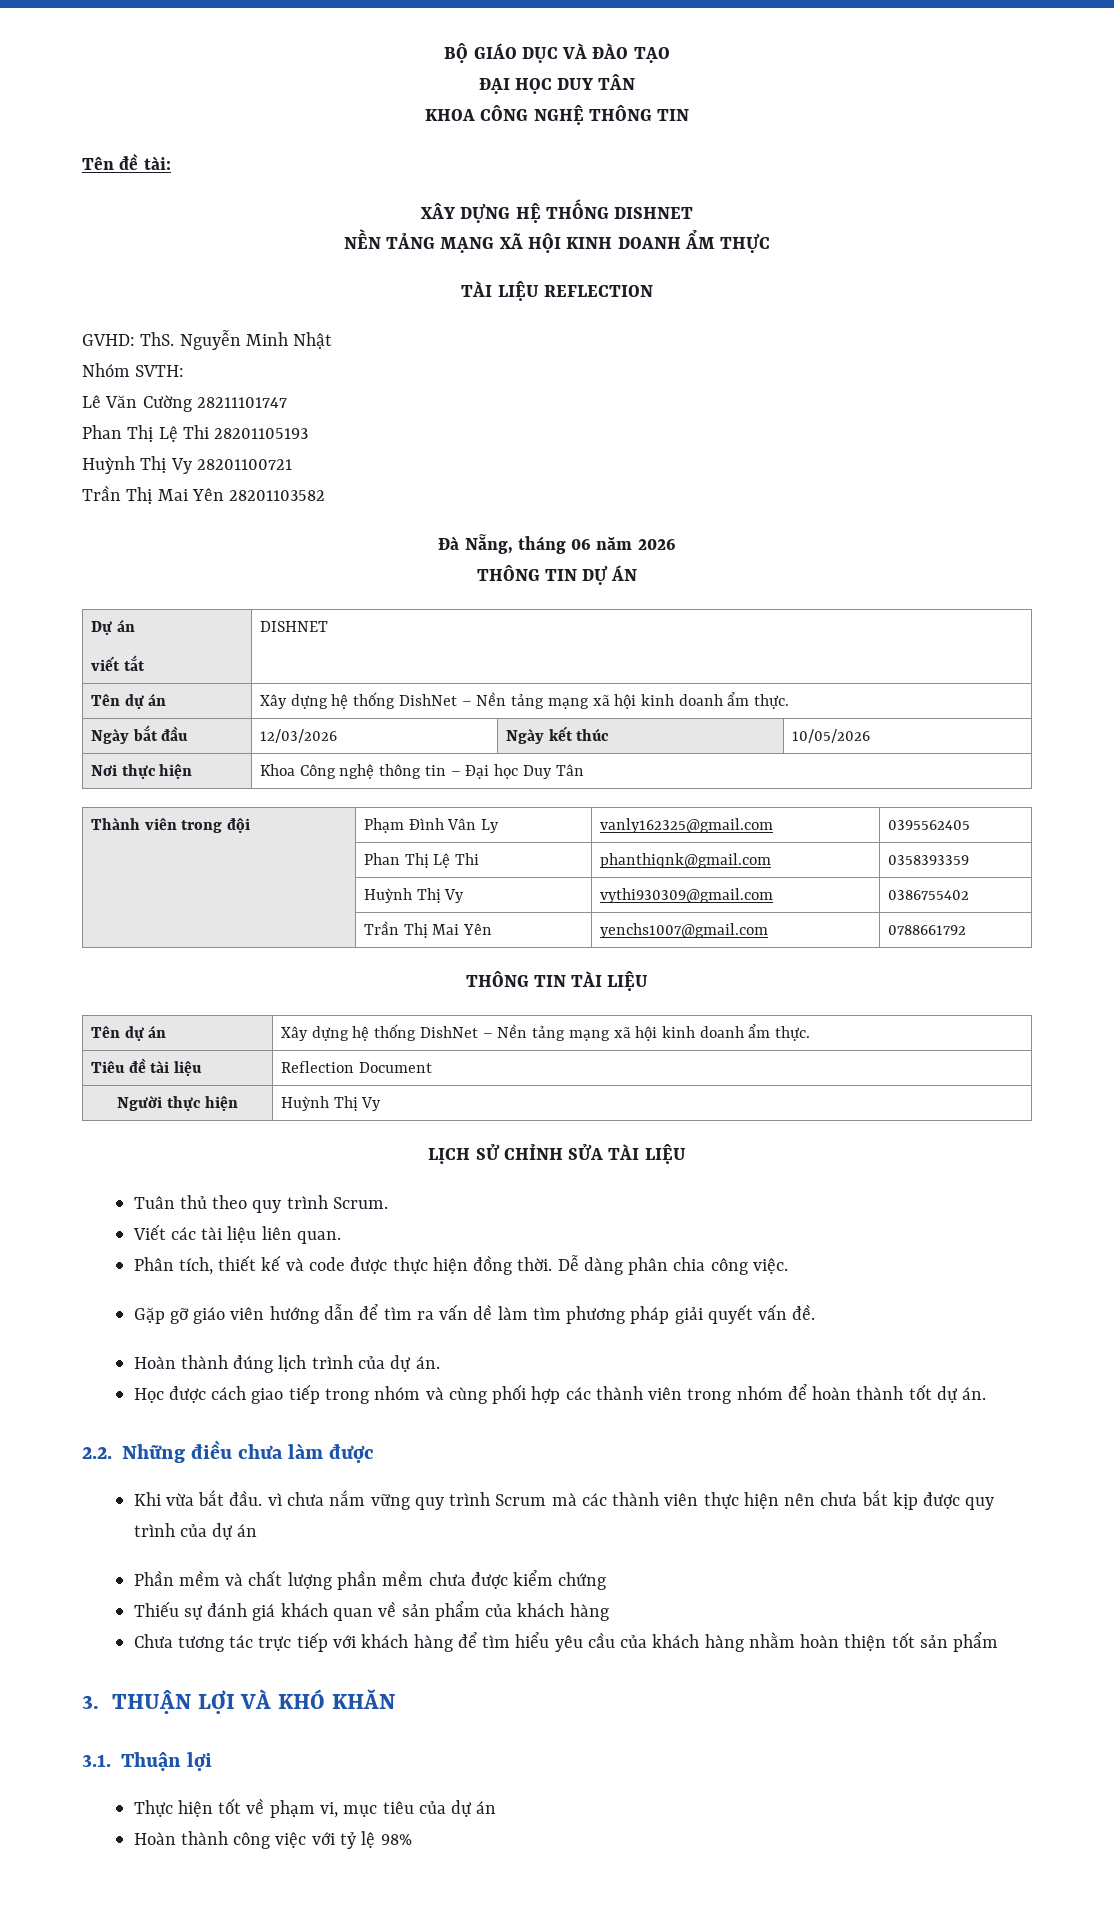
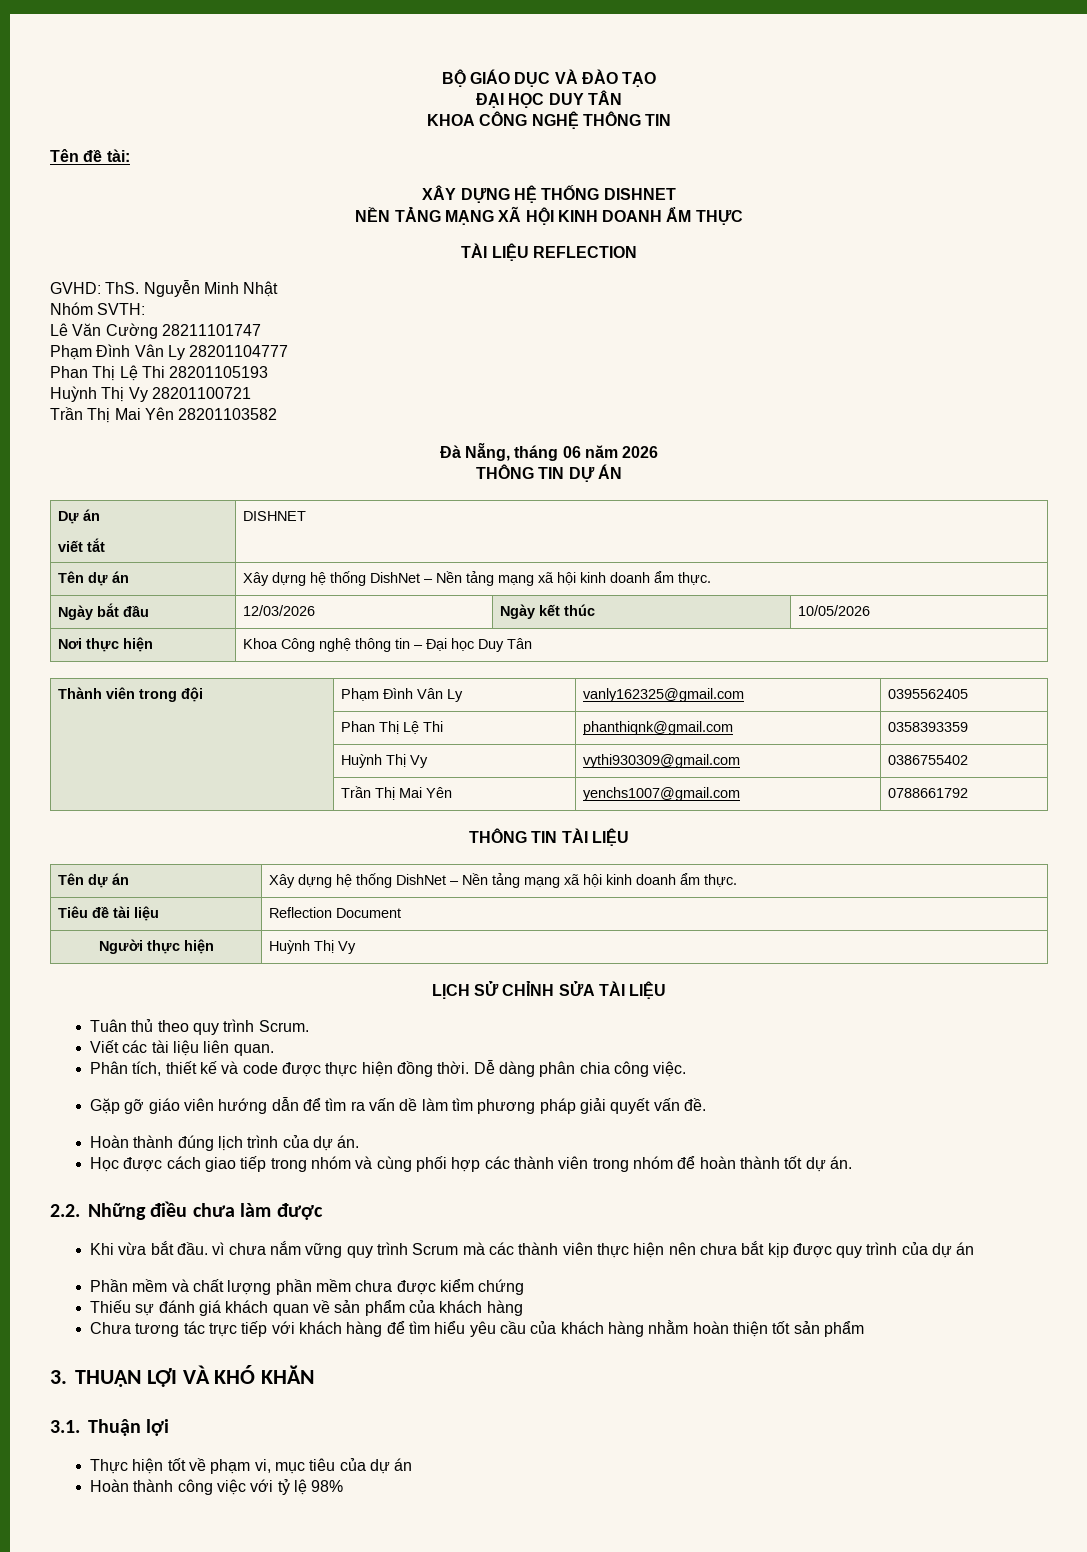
+ Phạm Đình Vân Ly 28201104777

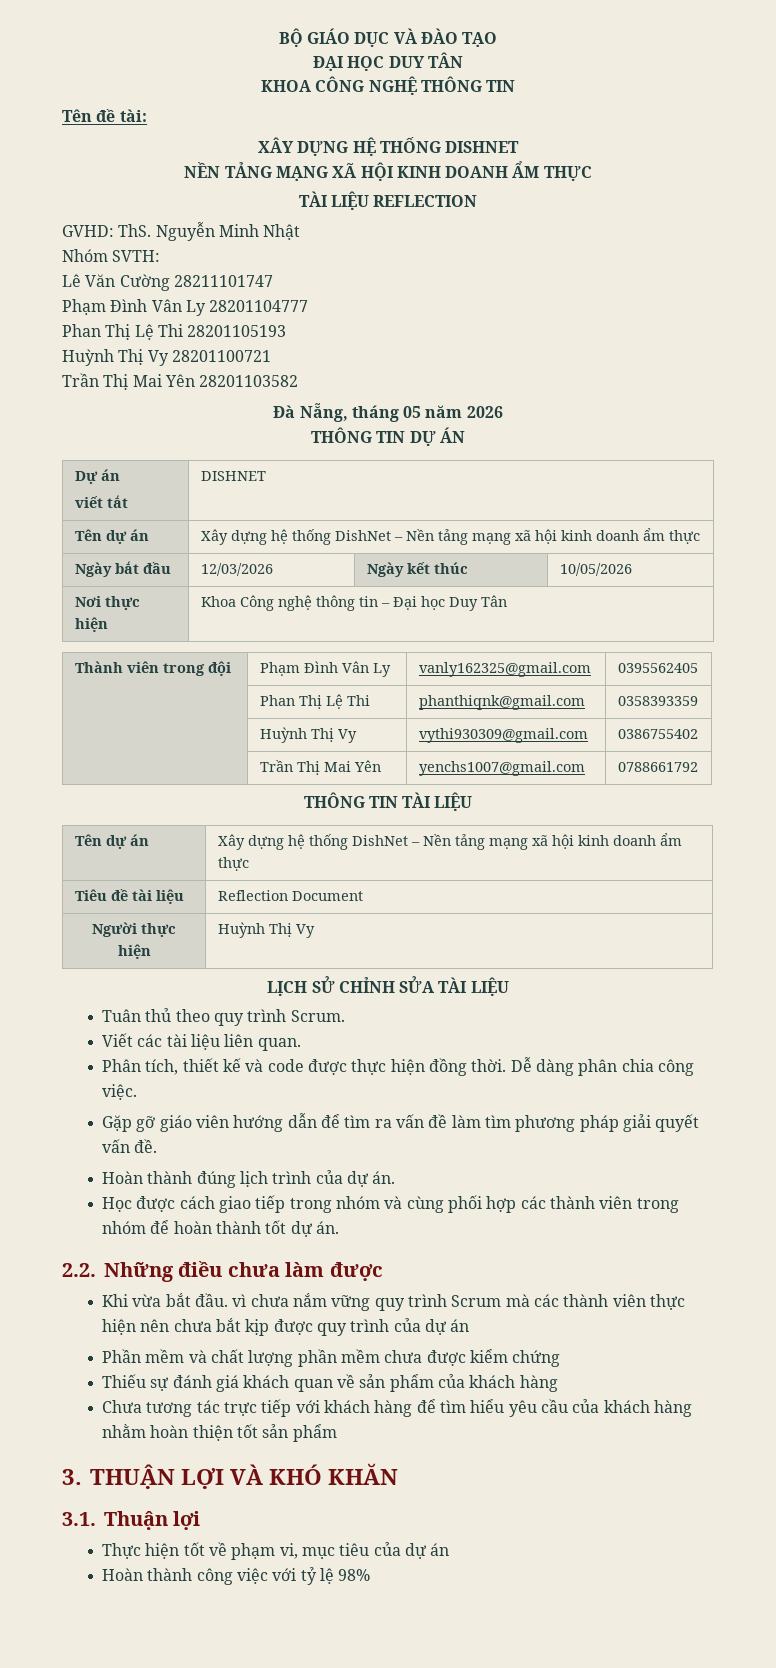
- Đà Nẵng, tháng 06 năm 2026
+ Đà Nẵng, tháng 05 năm 2026
  Dự án
  viết tắt | DISHNET
- Tên dự án | Xây dựng hệ thống DishNet – Nền tảng mạng xã hội kinh doanh ẩm thực.
+ Tên dự án | Xây dựng hệ thống DishNet – Nền tảng mạng xã hội kinh doanh ẩm thực
  THÔNG TIN TÀI LIỆU
- Tên dự án | Xây dựng hệ thống DishNet – Nền tảng mạng xã hội kinh doanh ẩm thực.
+ Tên dự án | Xây dựng hệ thống DishNet – Nền tảng mạng xã hội kinh doanh ẩm thực
- Gặp gỡ giáo viên hướng dẫn để tìm ra vấn dề làm tìm phương pháp giải quyết vấn đề.
+ Gặp gỡ giáo viên hướng dẫn để tìm ra vấn đề làm tìm phương pháp giải quyết vấn đề.

